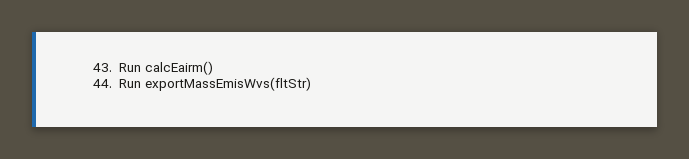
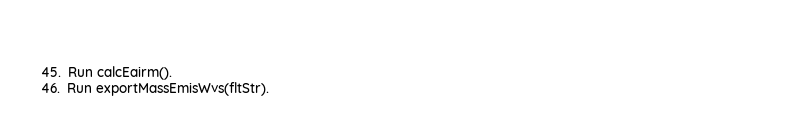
- 43. Run calcEairm()
- 44. Run exportMassEmisWvs(fltStr)
+ 45. Run calcEairm().
+ 46. Run exportMassEmisWvs(fltStr).

